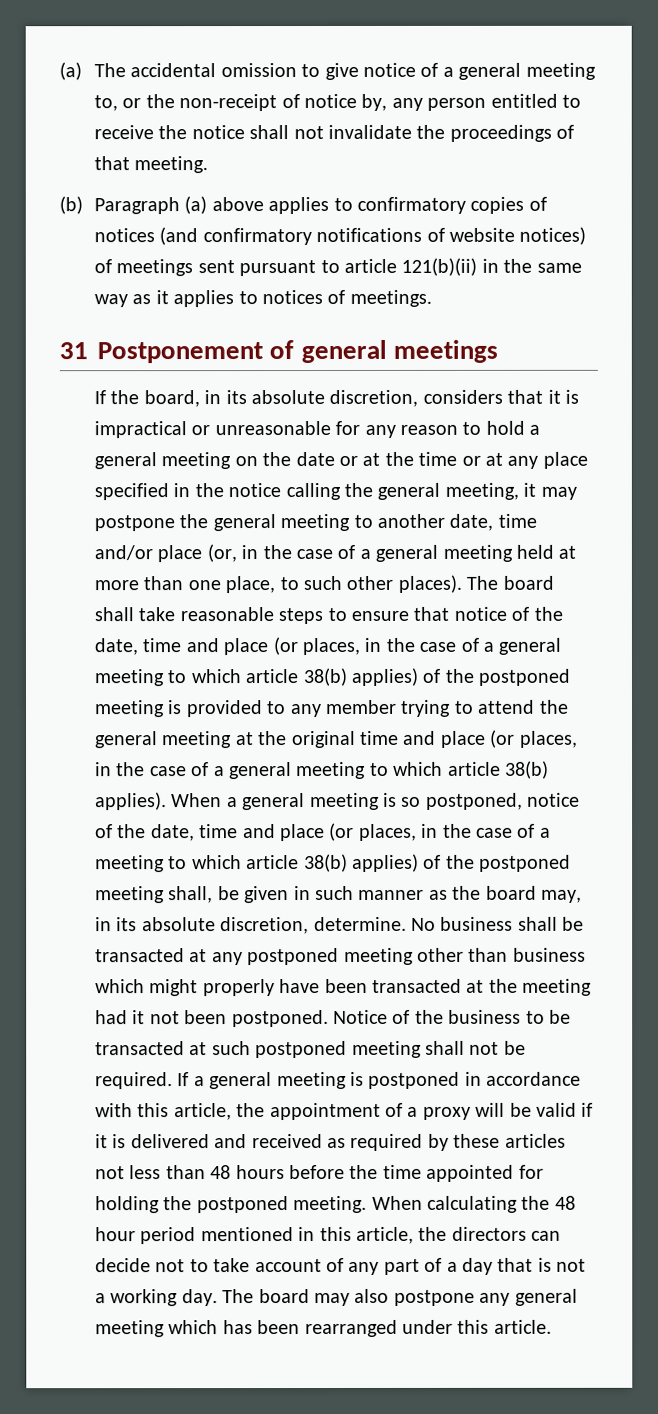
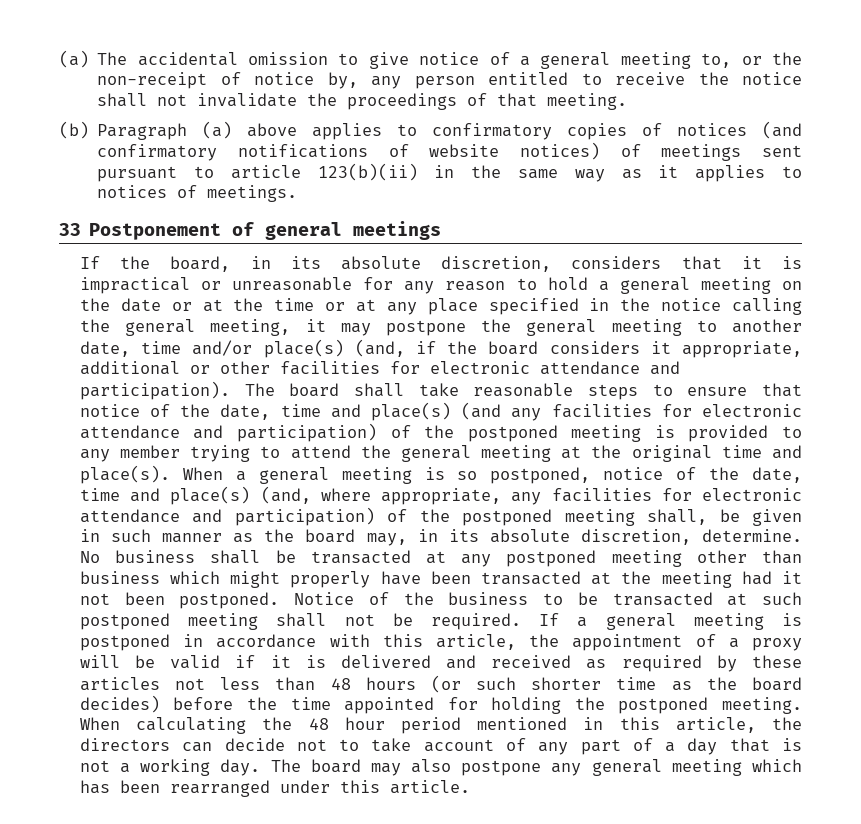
- (b) Paragraph (a) above applies to confirmatory copies of notices (and confirmatory notifications of website notices) of meetings sent pursuant to article 121(b)(ii) in the same way as it applies to notices of meetings.
+ (b) Paragraph (a) above applies to confirmatory copies of notices (and confirmatory notifications of website notices) of meetings sent pursuant to article 123(b)(ii) in the same way as it applies to notices of meetings.
- 31 Postponement of general meetings
+ 33 Postponement of general meetings
- If the board, in its absolute discretion, considers that it is impractical or unreasonable for any reason to hold a general meeting on the date or at the time or at any place specified in the notice calling the general meeting, it may postpone the general meeting to another date, time and/or place (or, in the case of a general meeting held at more than one place, to such other places).
+ If the board, in its absolute discretion, considers that it is impractical or unreasonable for any reason to hold a general meeting on the date or at the time or at any place specified in the notice calling the general meeting, it may postpone the general meeting to another date, time and/or place(s) (and, if the board considers it appropriate, additional or other facilities for electronic attendance and participation).
- The board shall take reasonable steps to ensure that notice of the date, time and place (or places, in the case of a general meeting to which article 38(b) applies) of the postponed meeting is provided to any member trying to attend the general meeting at the original time and place (or places, in the case of a general meeting to which article 38(b) applies).
+ The board shall take reasonable steps to ensure that notice of the date, time and place(s) (and any facilities for electronic attendance and participation) of the postponed meeting is provided to any member trying to attend the general meeting at the original time and place(s).
- When a general meeting is so postponed, notice of the date, time and place (or places, in the case of a meeting to which article 38(b) applies) of the postponed meeting shall, be given in such manner as the board may, in its absolute discretion, determine.
+ When a general meeting is so postponed, notice of the date, time and place(s) (and, where appropriate, any facilities for electronic attendance and participation) of the postponed meeting shall, be given in such manner as the board may, in its absolute discretion, determine.
- If a general meeting is postponed in accordance with this article, the appointment of a proxy will be valid if it is delivered and received as required by these articles not less than 48 hours before the time appointed for holding the postponed meeting.
+ If a general meeting is postponed in accordance with this article, the appointment of a proxy will be valid if it is delivered and received as required by these articles not less than 48 hours (or such shorter time as the board decides) before the time appointed for holding the postponed meeting.

